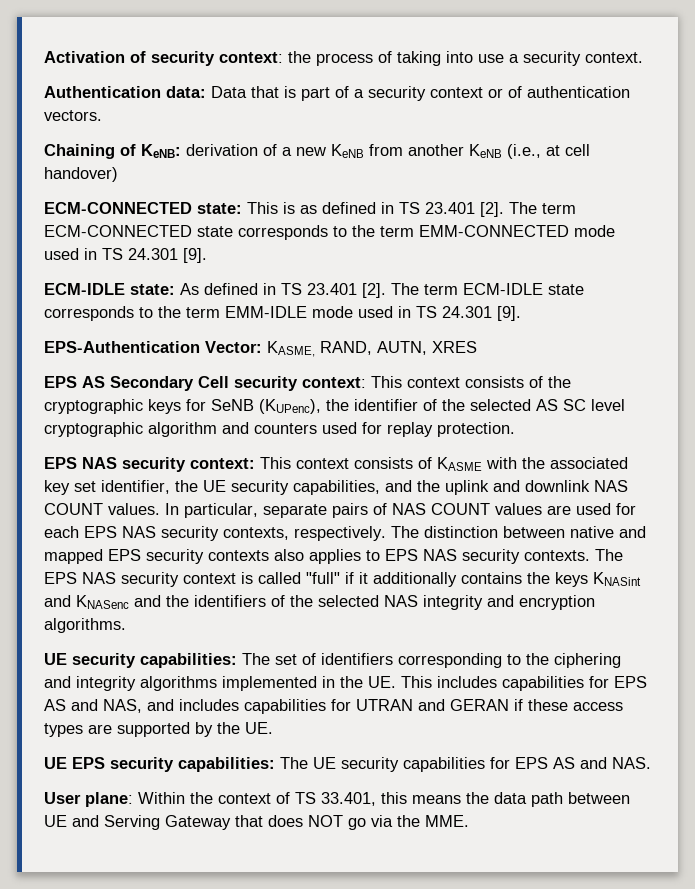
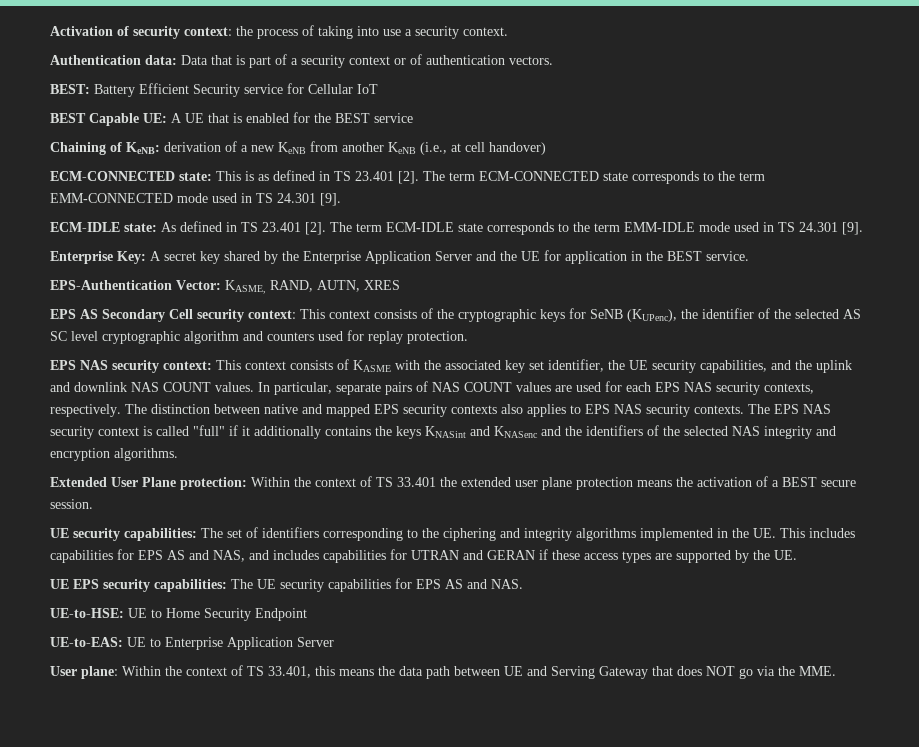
+ BEST: Battery Efficient Security service for Cellular IoT
+ BEST Capable UE: A UE that is enabled for the BEST service
+ Enterprise Key: A secret key shared by the Enterprise Application Server and the UE for application in the BEST service.
+ Extended User Plane protection: Within the context of TS 33.401 the extended user plane protection means the activation of a BEST secure session.
+ UE-to-HSE: UE to Home Security Endpoint
+ UE-to-EAS: UE to Enterprise Application Server

